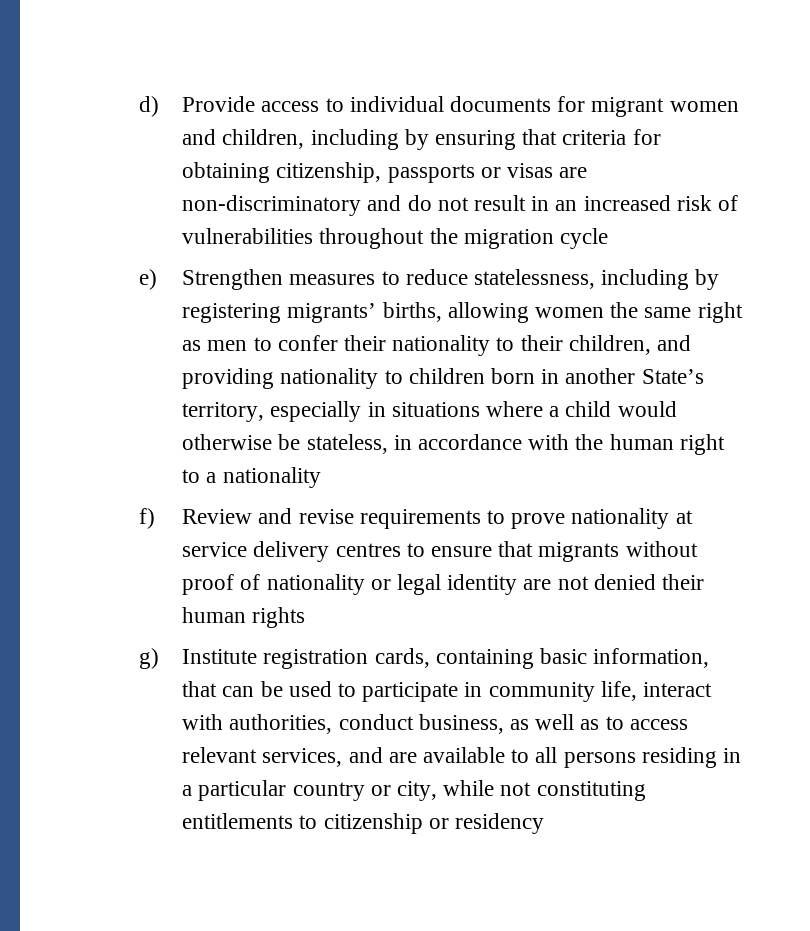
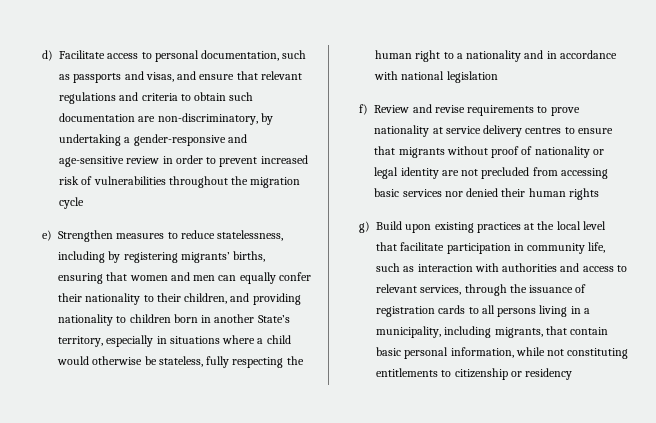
- d) Provide access to individual documents for migrant women and children, including by ensuring that criteria for obtaining citizenship, passports or visas are non-discriminatory and do not result in an increased risk of vulnerabilities throughout the migration cycle
+ d) Facilitate access to personal documentation, such as passports and visas, and ensure that relevant regulations and criteria to obtain such documentation are non-discriminatory, by undertaking a gender-responsive and age-sensitive review in order to prevent increased risk of vulnerabilities throughout the migration cycle
- e) Strengthen measures to reduce statelessness, including by registering migrants’ births, allowing women the same right as men to confer their nationality to their children, and providing nationality to children born in another State’s territory, especially in situations where a child would otherwise be stateless, in accordance with the human right to a nationality
+ e) Strengthen measures to reduce statelessness, including by registering migrants’ births, ensuring that women and men can equally confer their nationality to their children, and providing nationality to children born in another State’s territory, especially in situations where a child would otherwise be stateless, fully respecting the human right to a nationality and in accordance with national legislation
- f) Review and revise requirements to prove nationality at service delivery centres to ensure that migrants without proof of nationality or legal identity are not denied their human rights
+ f) Review and revise requirements to prove nationality at service delivery centres to ensure that migrants without proof of nationality or legal identity are not precluded from accessing basic services nor denied their human rights
- g) Institute registration cards, containing basic information, that can be used to participate in community life, interact with authorities, conduct business, as well as to access relevant services, and are available to all persons residing in a particular country or city, while not constituting entitlements to citizenship or residency
+ g) Build upon existing practices at the local level that facilitate participation in community life, such as interaction with authorities and access to relevant services, through the issuance of registration cards to all persons living in a municipality, including migrants, that contain basic personal information, while not constituting entitlements to citizenship or residency

